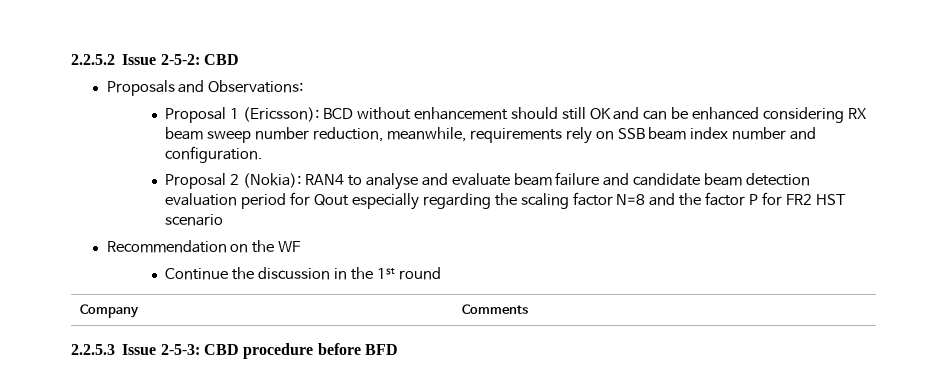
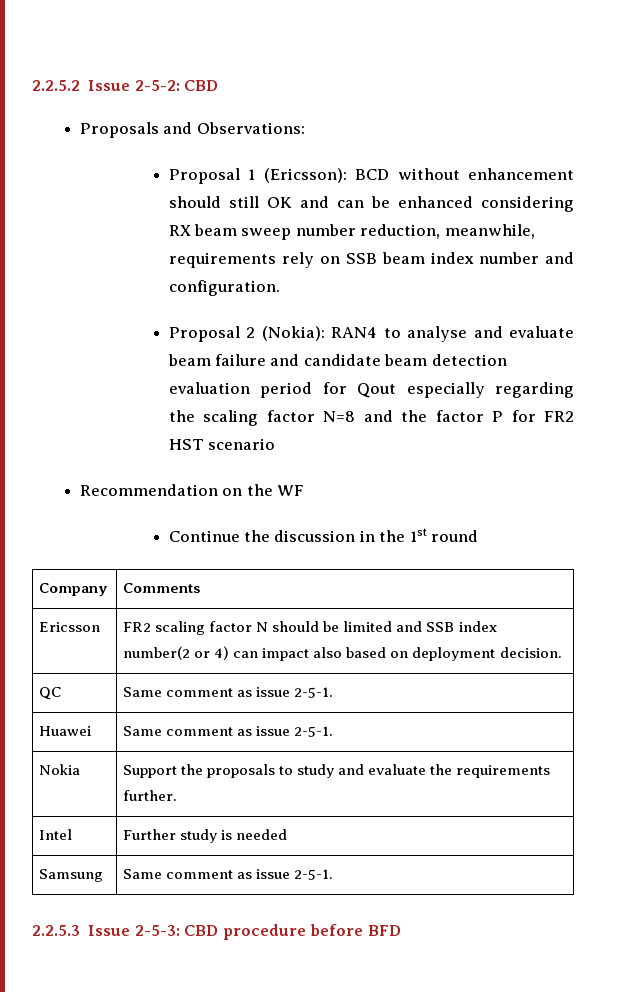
+ Ericsson | FR2 scaling factor N should be limited and SSB index number(2 or 4) can impact also based on deployment decision.
+ QC | Same comment as issue 2-5-1.
+ Huawei | Same comment as issue 2-5-1.
+ Nokia | Support the proposals to study and evaluate the requirements further.
+ Intel | Further study is needed
+ Samsung | Same comment as issue 2-5-1.

